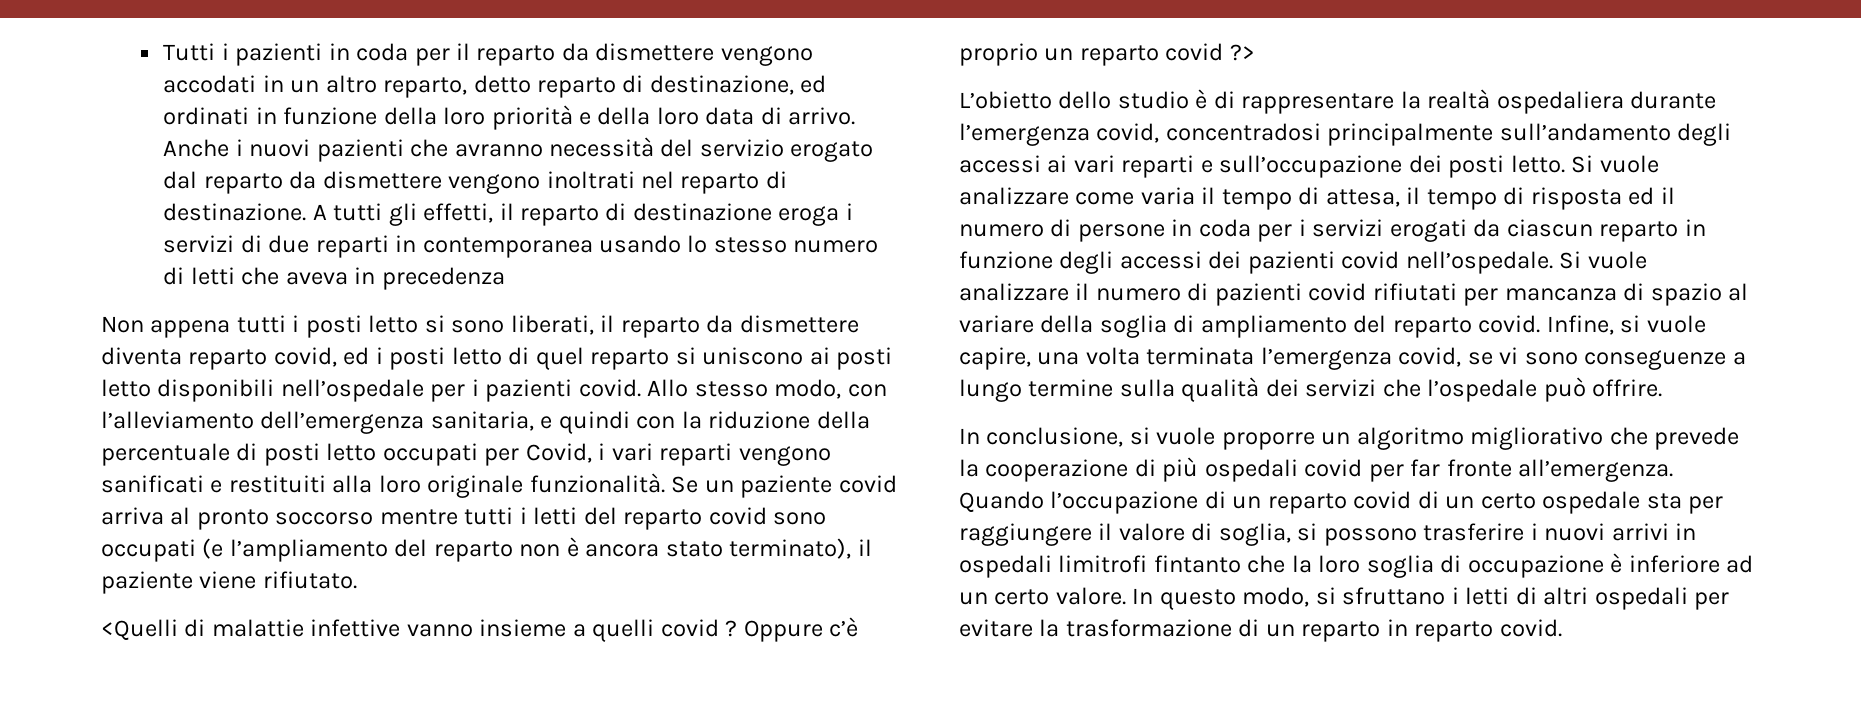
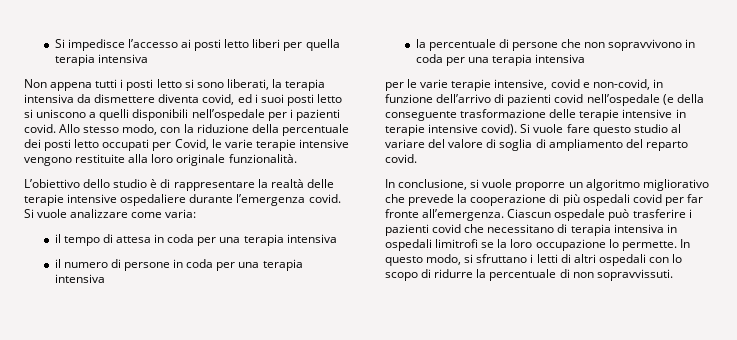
- Tutti i pazienti in coda per il reparto da dismettere vengono accodati in un altro reparto, detto reparto di destinazione, ed ordinati in funzione della loro priorità e della loro data di arrivo. Anche i nuovi pazienti che avranno necessità del servizio erogato dal reparto da dismettere vengono inoltrati nel reparto di destinazione. A tutti gli effetti, il reparto di destinazione eroga i servizi di due reparti in contemporanea usando lo stesso numero di letti che aveva in precedenza
+ Si impedisce l’accesso ai posti letto liberi per quella terapia intensiva
- Non appena tutti i posti letto si sono liberati, il reparto da dismettere diventa reparto covid, ed i posti letto di quel reparto si uniscono ai posti letto disponibili nell’ospedale per i pazienti covid.
+ Non appena tutti i posti letto si sono liberati, la terapia intensiva da dismettere diventa covid, ed i suoi posti letto si uniscono a quelli disponibili nell’ospedale per i pazienti covid.
- Allo stesso modo, con l’alleviamento dell’emergenza sanitaria, e quindi con la riduzione della percentuale di posti letto occupati per Covid, i vari reparti vengono sanificati e restituiti alla loro originale funzionalità. Se un paziente covid arriva al pronto soccorso mentre tutti i letti del reparto covid sono occupati (e l’ampliamento del reparto non è ancora stato terminato), il paziente viene rifiutato.
- <Quelli di malattie infettive vanno insieme a quelli covid ? Oppure c’è proprio un reparto covid ?>
- L’obietto dello studio è di rappresentare la realtà ospedaliera durante l’emergenza covid, concentradosi principalmente sull’andamento degli accessi ai vari reparti e sull’occupazione dei posti letto.
+ Allo stesso modo, con la riduzione della percentuale dei posti letto occupati per Covid, le varie terapie intensive vengono restituite alla loro originale funzionalità.
+ L’obiettivo dello studio è di rappresentare la realtà delle terapie intensive ospedaliere durante l’emergenza covid.
- Si vuole analizzare come varia il tempo di attesa, il tempo di risposta ed il numero di persone in coda per i servizi erogati da ciascun reparto in funzione degli accessi dei pazienti covid nell’ospedale. Si vuole analizzare il numero di pazienti covid rifiutati per mancanza di spazio al variare della soglia di ampliamento del reparto covid. Infine, si vuole capire, una volta terminata l’emergenza covid, se vi sono conseguenze a lungo termine sulla qualità dei servizi che l’ospedale può offrire.
+ Si vuole analizzare come varia:
+ il tempo di attesa in coda per una terapia intensiva
+ il numero di persone in coda per una terapia intensiva
+ la percentuale di persone che non sopravvivono in coda per una terapia intensiva
+ per le varie terapie intensive, covid e non-covid, in funzione dell’arrivo di pazienti covid nell’ospedale (e della conseguente trasformazione delle terapie intensive in terapie intensive covid). Si vuole fare questo studio al variare del valore di soglia di ampliamento del reparto covid.
- Quando l’occupazione di un reparto covid di un certo ospedale sta per raggiungere il valore di soglia, si possono trasferire i nuovi arrivi in ospedali limitrofi fintanto che la loro soglia di occupazione è inferiore ad un certo valore.
+ Ciascun ospedale può trasferire i pazienti covid che necessitano di terapia intensiva in ospedali limitrofi se la loro occupazione lo permette.
- In questo modo, si sfruttano i letti di altri ospedali per evitare la trasformazione di un reparto in reparto covid.
+ In questo modo, si sfruttano i letti di altri ospedali con lo scopo di ridurre la percentuale di non sopravvissuti.

